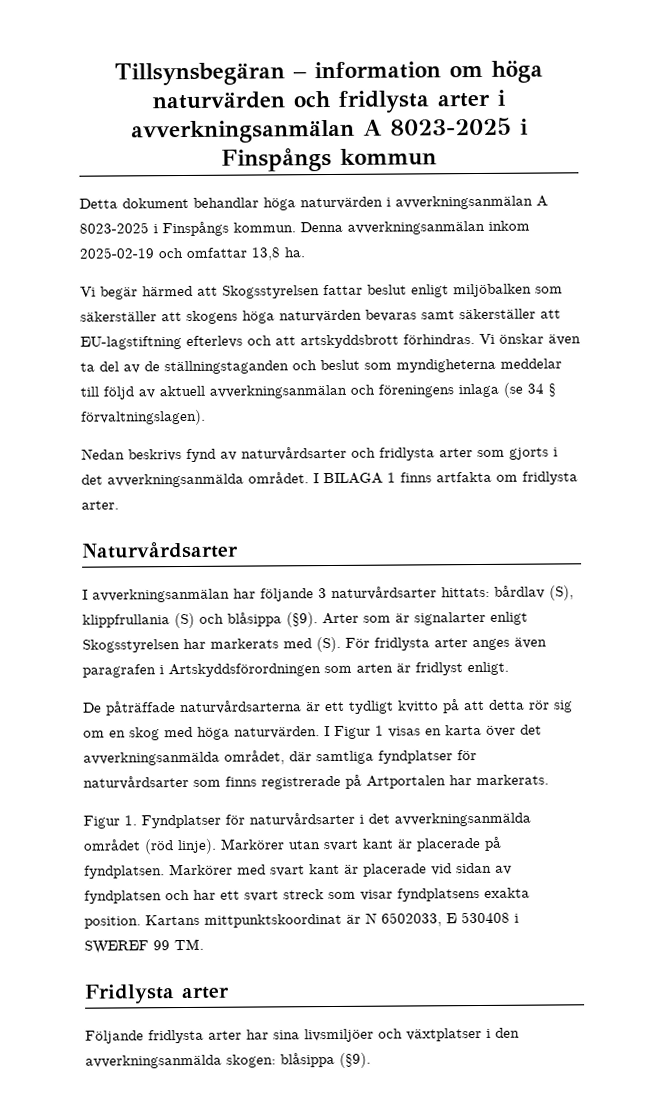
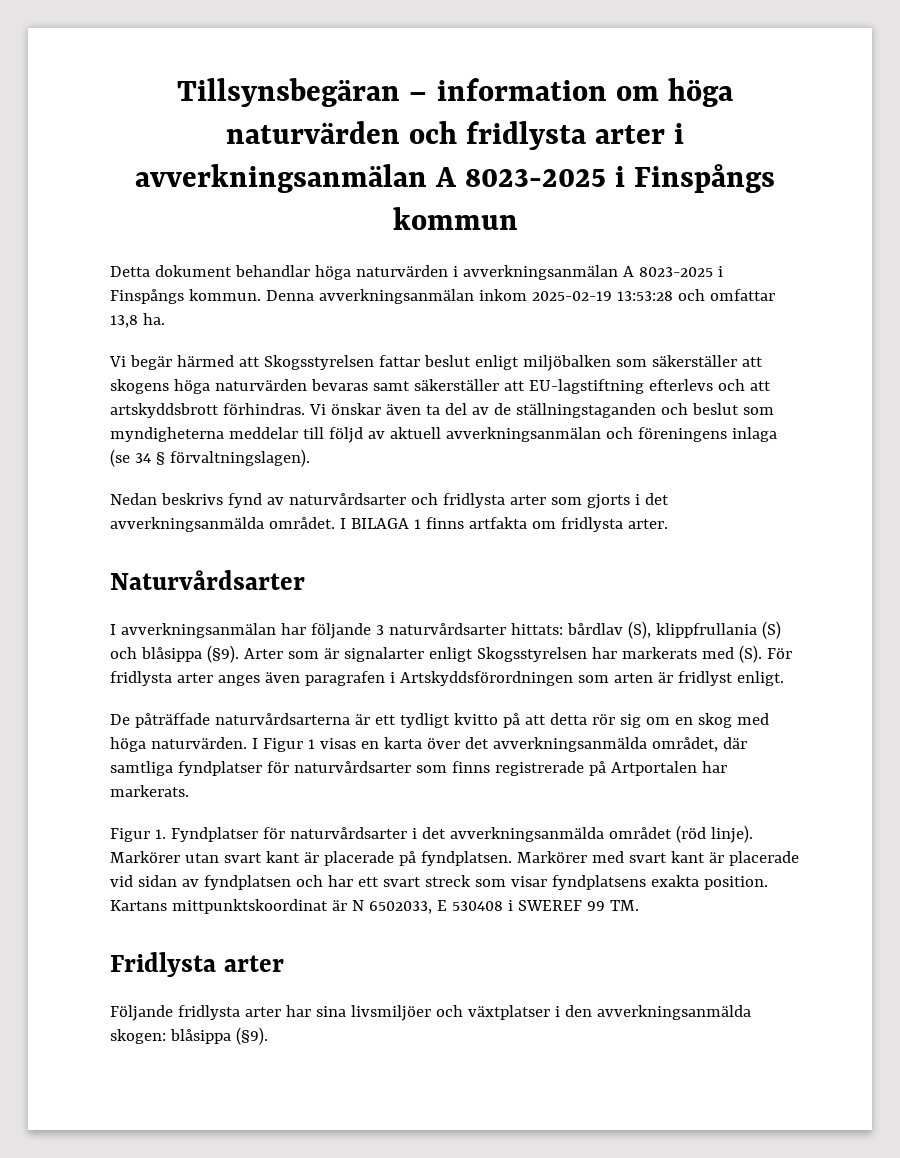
- Denna avverkningsanmälan inkom 2025-02-19 och omfattar 13,8 ha.
+ Denna avverkningsanmälan inkom 2025-02-19 13:53:28 och omfattar 13,8 ha.

